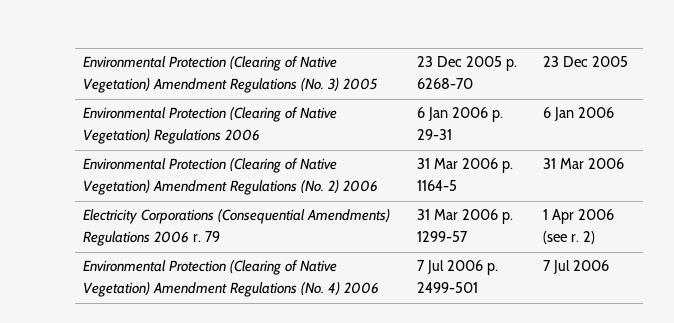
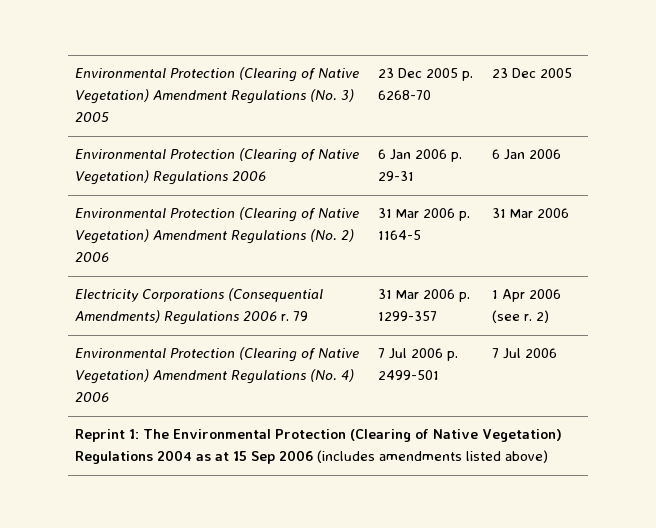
- Electricity Corporations (Consequential Amendments) Regulations 2006 r. 79 | 31 Mar 2006 p. 1299-57 | 1 Apr 2006 (see r. 2)
+ Electricity Corporations (Consequential Amendments) Regulations 2006 r. 79 | 31 Mar 2006 p. 1299-357 | 1 Apr 2006 (see r. 2)
+ Reprint 1: The Environmental Protection (Clearing of Native Vegetation) Regulations 2004 as at 15 Sep 2006 (includes amendments listed above)

